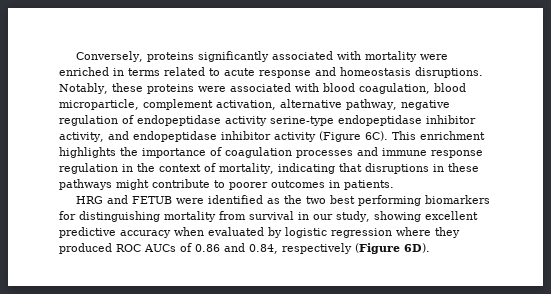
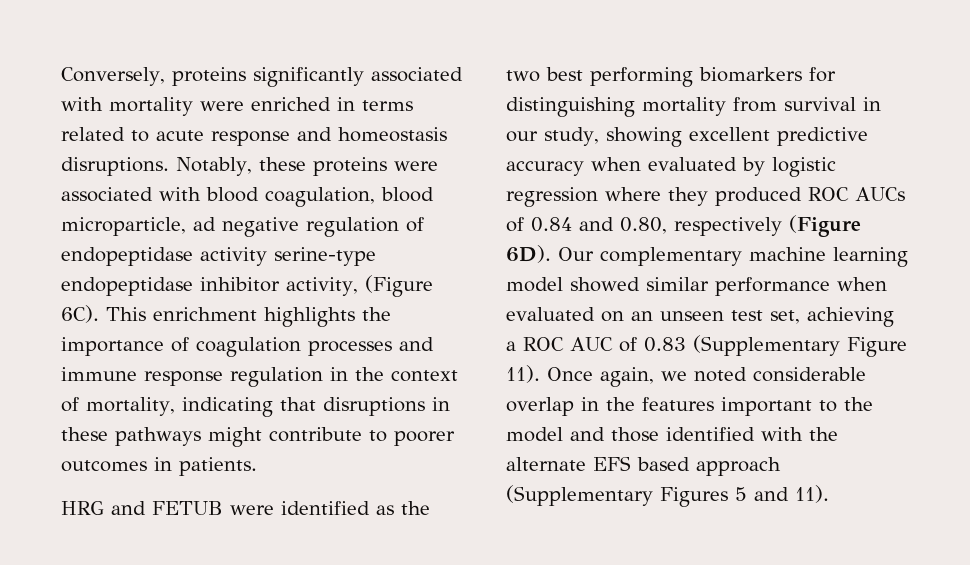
- Notably, these proteins were associated with blood coagulation, blood microparticle, complement activation, alternative pathway, negative regulation of endopeptidase activity serine-type endopeptidase inhibitor activity, and endopeptidase inhibitor activity (Figure 6C).
+ Notably, these proteins were associated with blood coagulation, blood microparticle, ad negative regulation of endopeptidase activity serine-type endopeptidase inhibitor activity, (Figure 6C).
- HRG and FETUB were identified as the two best performing biomarkers for distinguishing mortality from survival in our study, showing excellent predictive accuracy when evaluated by logistic regression where they produced ROC AUCs of 0.86 and 0.84, respectively (Figure 6D).
+ HRG and FETUB were identified as the two best performing biomarkers for distinguishing mortality from survival in our study, showing excellent predictive accuracy when evaluated by logistic regression where they produced ROC AUCs of 0.84 and 0.80, respectively (Figure 6D). Our complementary machine learning model showed similar performance when evaluated on an unseen test set, achieving a ROC AUC of 0.83 (Supplementary Figure 11). Once again, we noted considerable overlap in the features important to the model and those identified with the alternate EFS based approach (Supplementary Figures 5 and 11).

